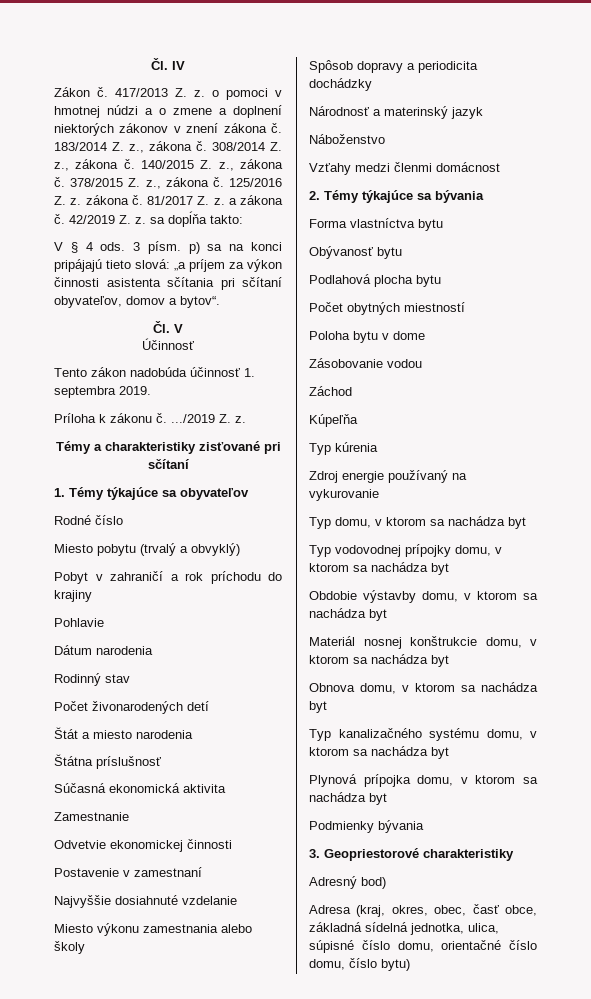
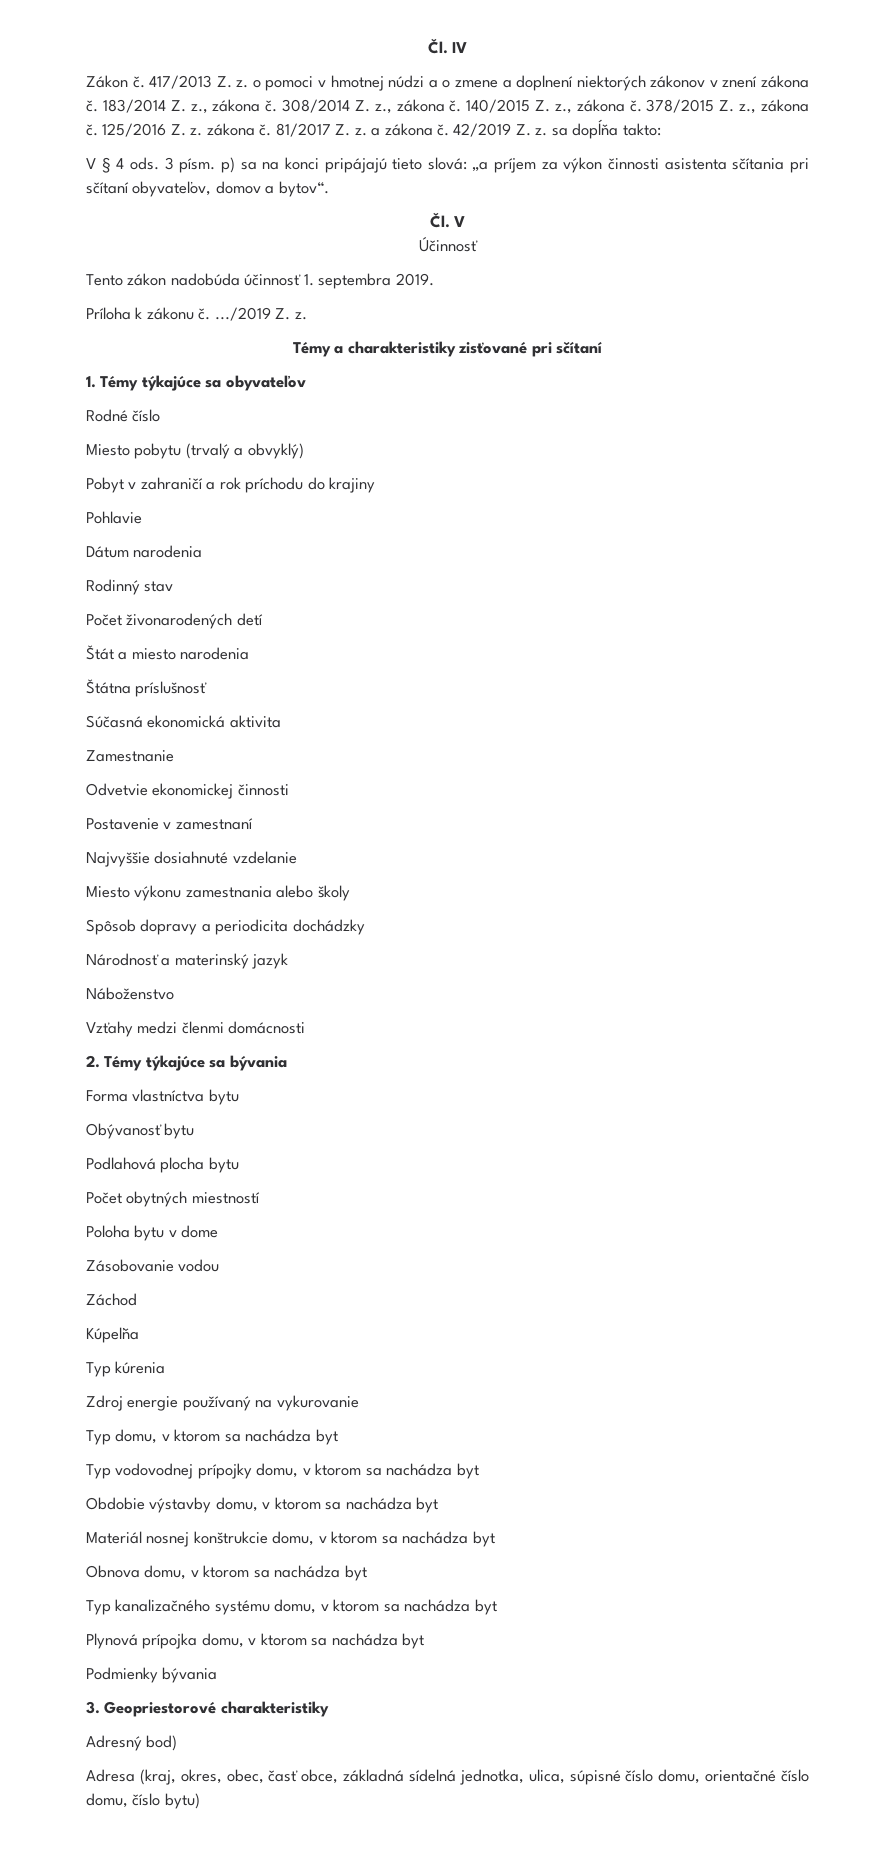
- Vzťahy medzi členmi domácnost
+ Vzťahy medzi členmi domácnosti

